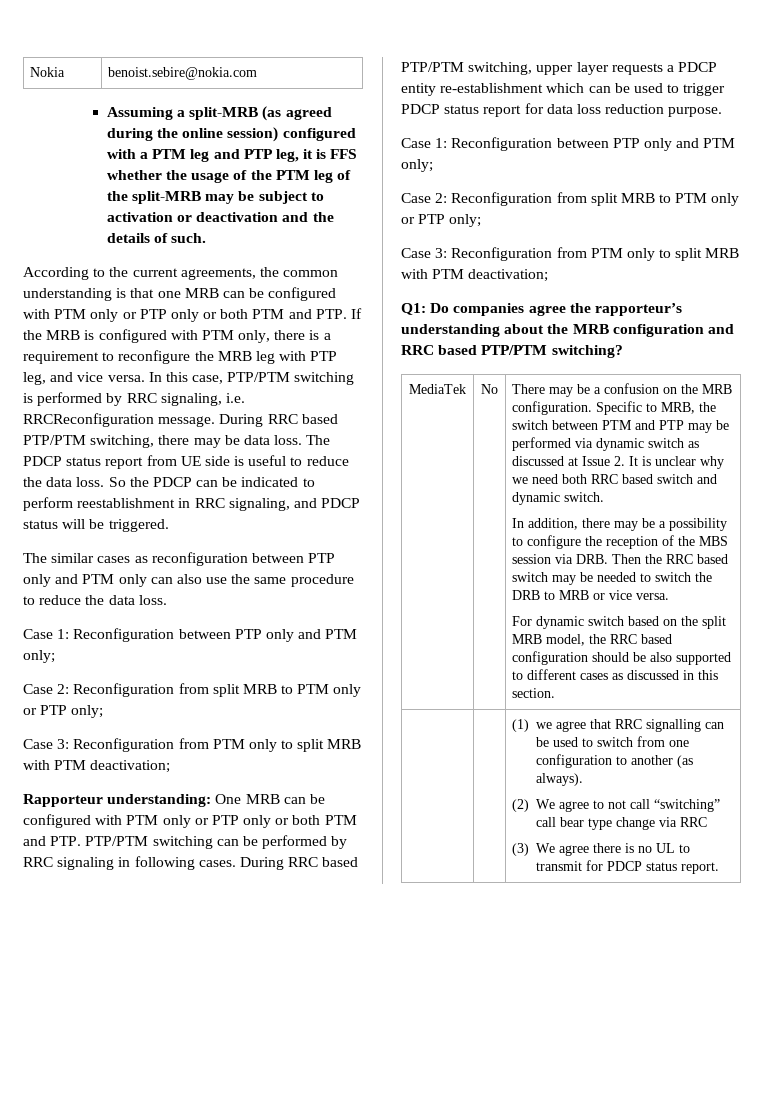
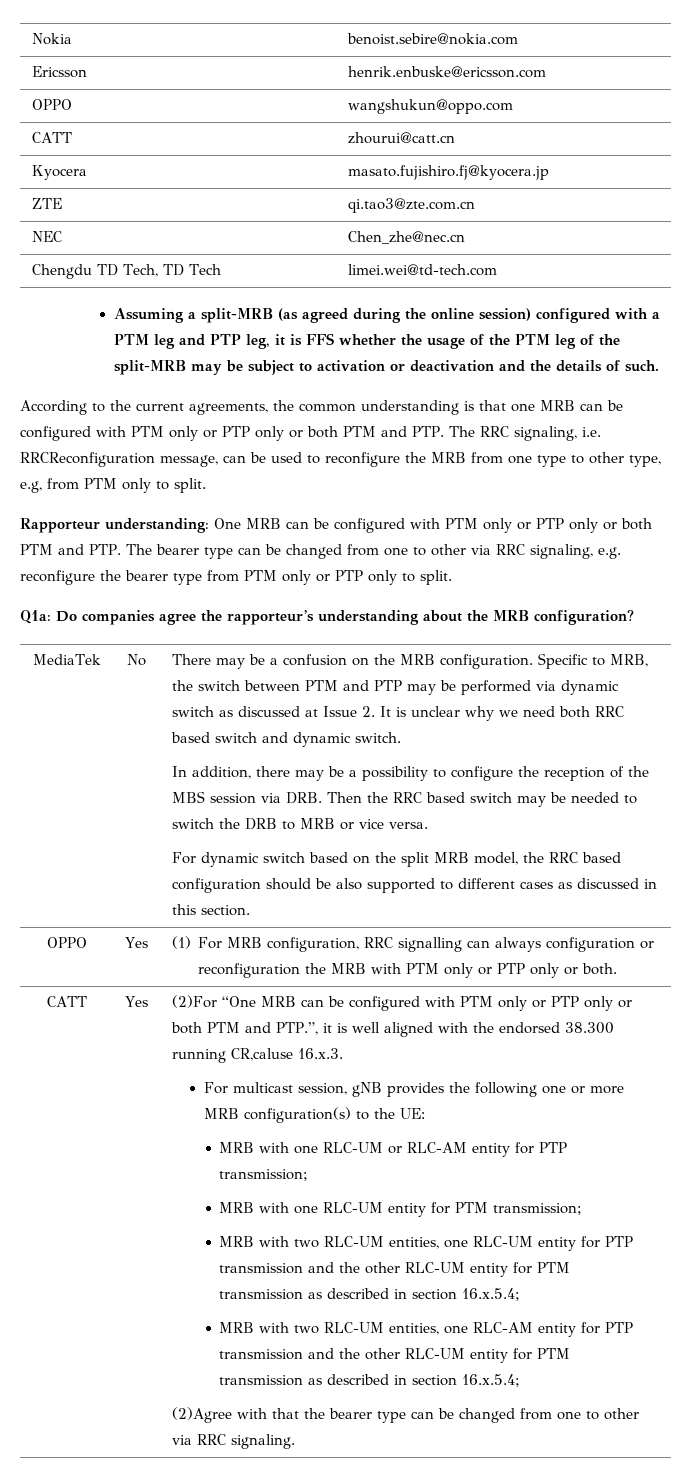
+ Ericsson | henrik.enbuske@ericsson.com
+ OPPO | wangshukun@oppo.com
+ CATT | zhourui@catt.cn
+ Kyocera | masato.fujishiro.fj@kyocera.jp
+ ZTE | qi.tao3@zte.com.cn
+ NEC | Chen_zhe@nec.cn
+ Chengdu TD Tech, TD Tech | limei.wei@td-tech.com
- According to the current agreements, the common understanding is that one MRB can be configured with PTM only or PTP only or both PTM and PTP. If the MRB is configured with PTM only, there is a requirement to reconfigure the MRB leg with PTP leg, and vice versa. In this case, PTP/PTM switching is performed by RRC signaling, i.e. RRCReconfiguration message. During RRC based PTP/PTM switching, there may be data loss. The PDCP status report from UE side is useful to reduce the data loss. So the PDCP can be indicated to perform reestablishment in RRC signaling, and PDCP status will be triggered.
- The similar cases as reconfiguration between PTP only and PTM only can also use the same procedure to reduce the data loss.
- Case 1: Reconfiguration between PTP only and PTM only;
- Case 2: Reconfiguration from split MRB to PTM only or PTP only;
- Case 3: Reconfiguration from PTM only to split MRB with PTM deactivation;
+ According to the current agreements, the common understanding is that one MRB can be configured with PTM only or PTP only or both PTM and PTP. The RRC signaling, i.e. RRCReconfiguration message, can be used to reconfigure the MRB from one type to other type, e.g, from PTM only to split.
- Rapporteur understanding: One MRB can be configured with PTM only or PTP only or both PTM and PTP. PTP/PTM switching can be performed by RRC signaling in following cases. During RRC based PTP/PTM switching, upper layer requests a PDCP entity re-establishment which can be used to trigger PDCP status report for data loss reduction purpose.
- Case 1: Reconfiguration between PTP only and PTM only;
- Case 2: Reconfiguration from split MRB to PTM only or PTP only;
- Case 3: Reconfiguration from PTM only to split MRB with PTM deactivation;
- Q1: Do companies agree the rapporteur’s understanding about the MRB configuration and RRC based PTP/PTM switching?
+ Rapporteur understanding: One MRB can be configured with PTM only or PTP only or both PTM and PTP. The bearer type can be changed from one to other via RRC signaling, e.g. reconfigure the bearer type from PTM only or PTP only to split.
+ Q1a: Do companies agree the rapporteur’s understanding about the MRB configuration?
+ OPPO | Yes
- (1) we agree that RRC signalling can be used to switch from one configuration to another (as always).
- (2) We agree to not call “switching” call bear type change via RRC
- (3) We agree there is no UL to transmit for PDCP status report.
+ (1) For MRB configuration, RRC signalling can always configuration or reconfiguration the MRB with PTM only or PTP only or both.
+ CATT | Yes | (2)For “One MRB can be configured with PTM only or PTP only or both PTM and PTP.”, it is well aligned with the endorsed 38.300 running CR,caluse 16.x.3.
+ For multicast session, gNB provides the following one or more MRB configuration(s) to the UE:
+ MRB with one RLC-UM or RLC-AM entity for PTP transmission;
+ MRB with one RLC-UM entity for PTM transmission;
+ MRB with two RLC-UM entities, one RLC-UM entity for PTP transmission and the other RLC-UM entity for PTM transmission as described in section 16.x.5.4;
+ MRB with two RLC-UM entities, one RLC-AM entity for PTP transmission and the other RLC-UM entity for PTM transmission as described in section 16.x.5.4;
+ (2)Agree with that the bearer type can be changed from one to other via RRC signaling.

